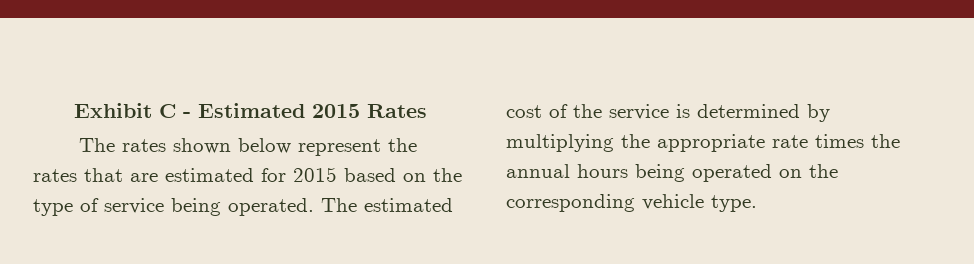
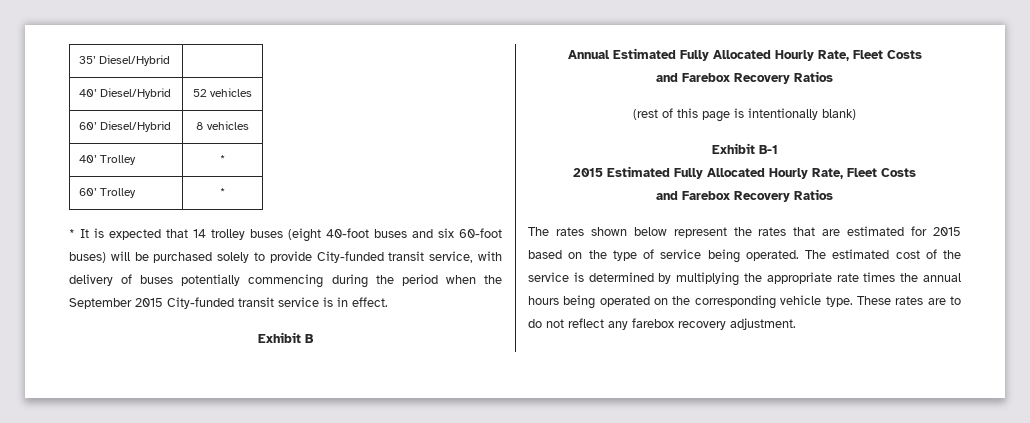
- Exhibit C - Estimated 2015 Rates
+ 35’ Diesel/Hybrid |
+ 40’ Diesel/Hybrid | 52 vehicles
+ 60’ Diesel/Hybrid | 8 vehicles
+ 40’ Trolley | *
+ 60’ Trolley | *
+ * It is expected that 14 trolley buses (eight 40-foot buses and six 60-foot buses) will be purchased solely to provide City-funded transit service, with delivery of buses potentially commencing during the period when the September 2015 City-funded transit service is in effect.
+ Exhibit B
+ Annual Estimated Fully Allocated Hourly Rate, Fleet Costs
+ and Farebox Recovery Ratios
+ (rest of this page is intentionally blank)
+ Exhibit B-1
+ 2015 Estimated Fully Allocated Hourly Rate, Fleet Costs
+ and Farebox Recovery Ratios
+ These rates are to do not reflect any farebox recovery adjustment.

